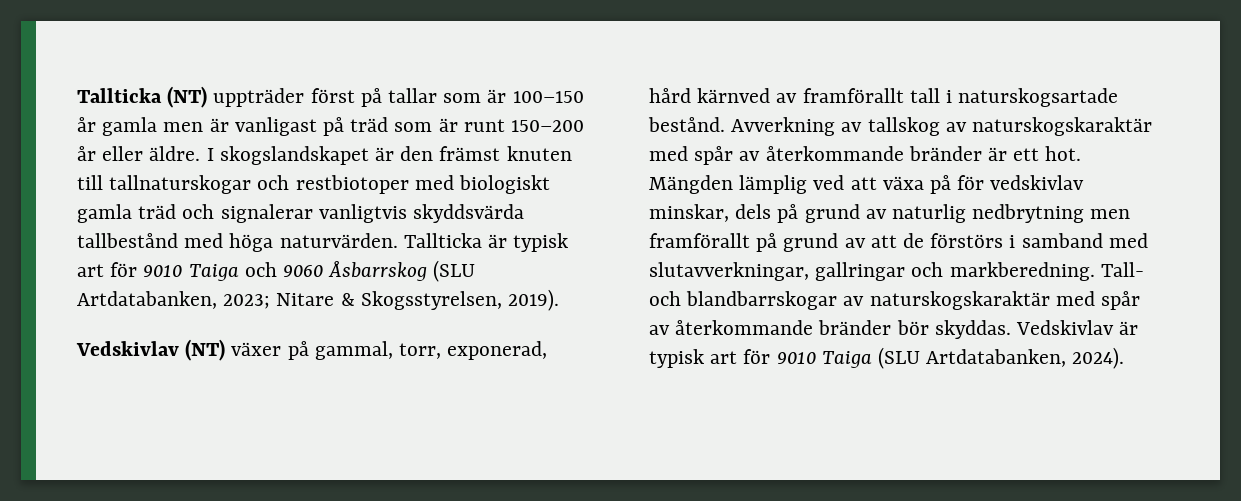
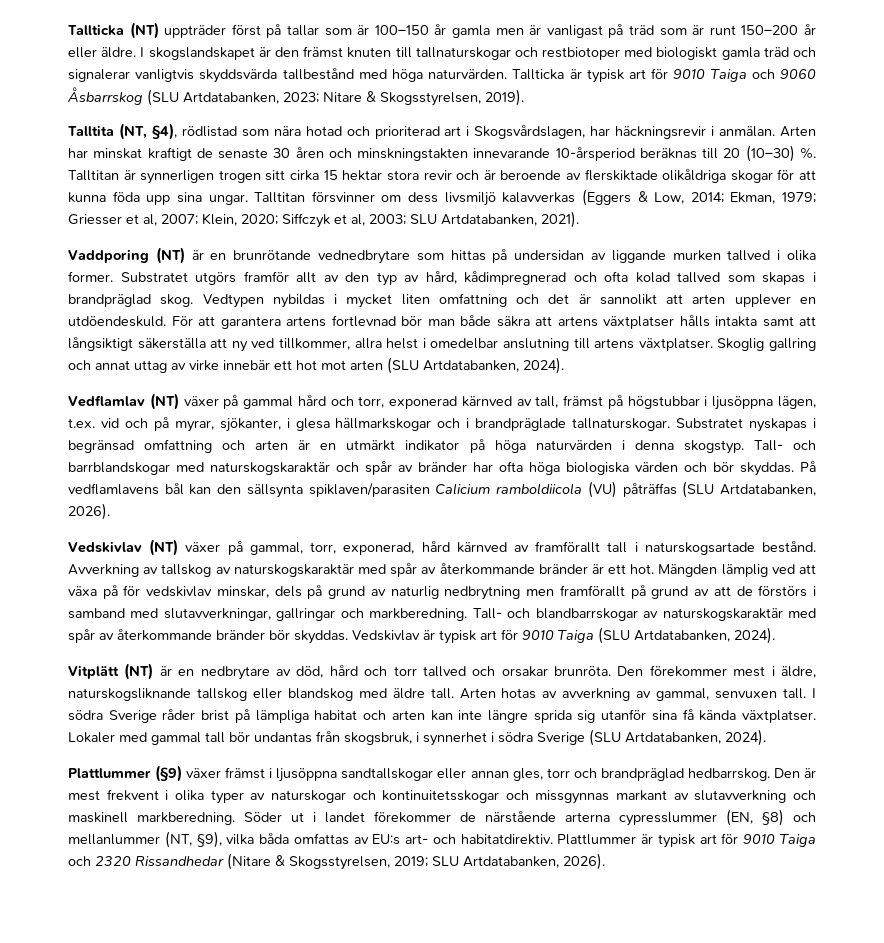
+ Talltita (NT, §4), rödlistad som nära hotad och prioriterad art i Skogsvårdslagen, har häckningsrevir i anmälan. Arten har minskat kraftigt de senaste 30 åren och minskningstakten innevarande 10-årsperiod beräknas till 20 (10–30) %. Talltitan är synnerligen trogen sitt cirka 15 hektar stora revir och är beroende av flerskiktade olikåldriga skogar för att kunna föda upp sina ungar. Talltitan försvinner om dess livsmiljö kalavverkas (Eggers & Low, 2014; Ekman, 1979; Griesser et al, 2007; Klein, 2020; Siffczyk et al, 2003; SLU Artdatabanken, 2021).
+ Vaddporing (NT) är en brunrötande vednedbrytare som hittas på undersidan av liggande murken tallved i olika former. Substratet utgörs framför allt av den typ av hård, kådimpregnerad och ofta kolad tallved som skapas i brandpräglad skog. Vedtypen nybildas i mycket liten omfattning och det är sannolikt att arten upplever en utdöendeskuld. För att garantera artens fortlevnad bör man både säkra att artens växtplatser hålls intakta samt att långsiktigt säkerställa att ny ved tillkommer, allra helst i omedelbar anslutning till artens växtplatser. Skoglig gallring och annat uttag av virke innebär ett hot mot arten (SLU Artdatabanken, 2024).
+ Vedflamlav (NT) växer på gammal hård och torr, exponerad kärnved av tall, främst på högstubbar i ljusöppna lägen, t.ex. vid och på myrar, sjökanter, i glesa hällmarkskogar och i brandpräglade tallnaturskogar. Substratet nyskapas i begränsad omfattning och arten är en utmärkt indikator på höga naturvärden i denna skogstyp. Tall- och barrblandskogar med naturskogskaraktär och spår av bränder har ofta höga biologiska värden och bör skyddas. På vedflamlavens bål kan den sällsynta spiklaven/parasiten Calicium ramboldiicola (VU) påträffas (SLU Artdatabanken, 2026).
+ Vitplätt (NT) är en nedbrytare av död, hård och torr tallved och orsakar brunröta. Den förekommer mest i äldre, naturskogsliknande tallskog eller blandskog med äldre tall. Arten hotas av avverkning av gammal, senvuxen tall. I södra Sverige råder brist på lämpliga habitat och arten kan inte längre sprida sig utanför sina få kända växtplatser. Lokaler med gammal tall bör undantas från skogsbruk, i synnerhet i södra Sverige (SLU Artdatabanken, 2024).
+ Plattlummer (§9) växer främst i ljusöppna sandtallskogar eller annan gles, torr och brandpräglad hedbarrskog. Den är mest frekvent i olika typer av naturskogar och kontinuitetsskogar och missgynnas markant av slutavverkning och maskinell markberedning. Söder ut i landet förekommer de närstående arterna cypresslummer (EN, §8) och mellanlummer (NT, §9), vilka båda omfattas av EU:s art- och habitatdirektiv. Plattlummer är typisk art för 9010 Taiga och 2320 Rissandhedar (Nitare & Skogsstyrelsen, 2019; SLU Artdatabanken, 2026).

